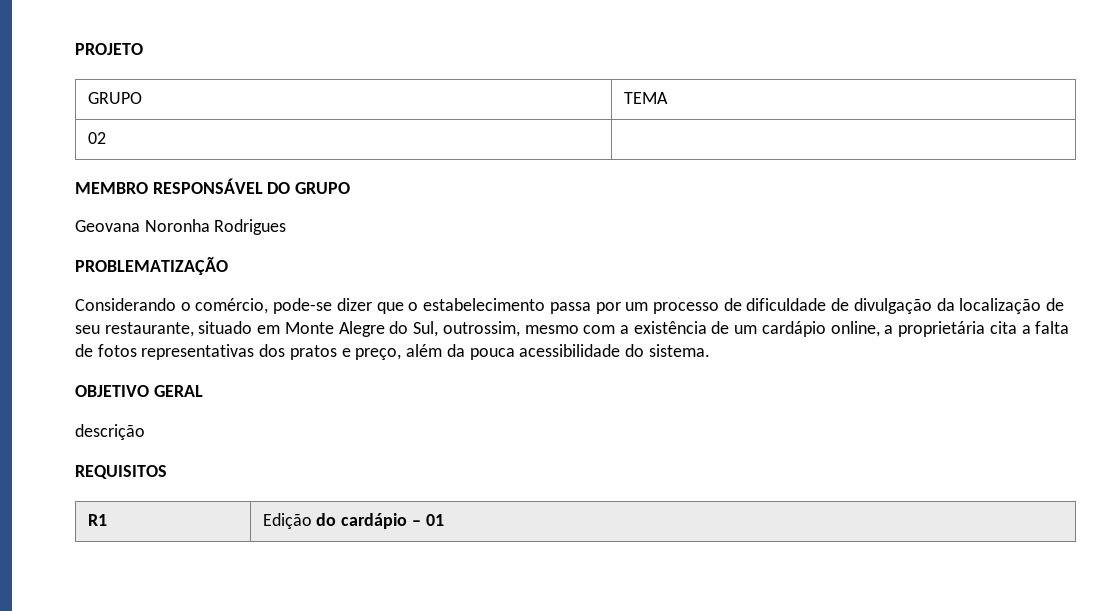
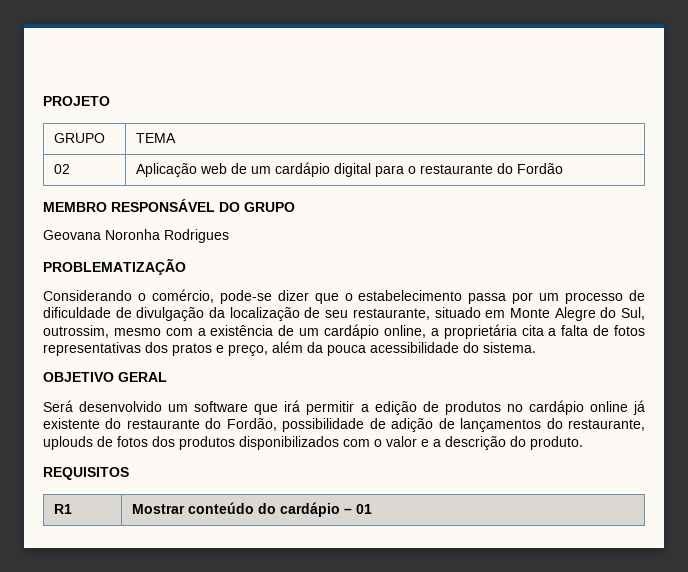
- 02 |
+ 02 | Aplicação web de um cardápio digital para o restaurante do Fordão
- descrição
+ Será desenvolvido um software que irá permitir a edição de produtos no cardápio online já existente do restaurante do Fordão, possibilidade de adição de lançamentos do restaurante, uplouds de fotos dos produtos disponibilizados com o valor e a descrição do produto.
- R1 | Edição do cardápio – 01
+ R1 | Mostrar conteúdo do cardápio – 01

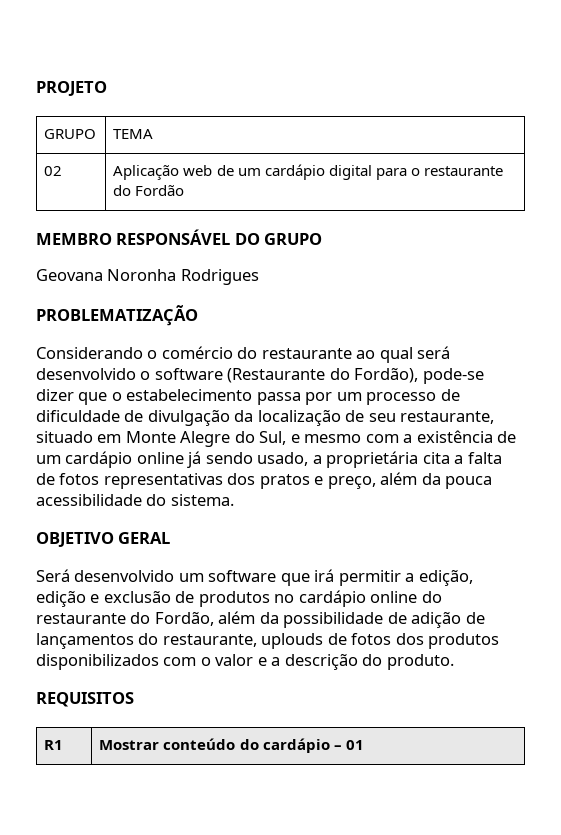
- Considerando o comércio, pode-se dizer que o estabelecimento passa por um processo de dificuldade de divulgação da localização de seu restaurante, situado em Monte Alegre do Sul, outrossim, mesmo com a existência de um cardápio online, a proprietária cita a falta de fotos representativas dos pratos e preço, além da pouca acessibilidade do sistema.
+ Considerando o comércio do restaurante ao qual será desenvolvido o software (Restaurante do Fordão), pode-se dizer que o estabelecimento passa por um processo de dificuldade de divulgação da localização de seu restaurante, situado em Monte Alegre do Sul, e mesmo com a existência de um cardápio online já sendo usado, a proprietária cita a falta de fotos representativas dos pratos e preço, além da pouca acessibilidade do sistema.
- Será desenvolvido um software que irá permitir a edição de produtos no cardápio online já existente do restaurante do Fordão, possibilidade de adição de lançamentos do restaurante, uplouds de fotos dos produtos disponibilizados com o valor e a descrição do produto.
+ Será desenvolvido um software que irá permitir a edição, edição e exclusão de produtos no cardápio online do restaurante do Fordão, além da possibilidade de adição de lançamentos do restaurante, uplouds de fotos dos produtos disponibilizados com o valor e a descrição do produto.

